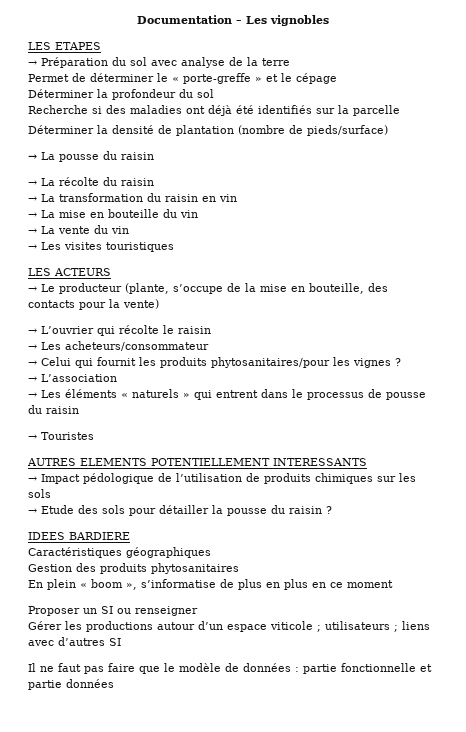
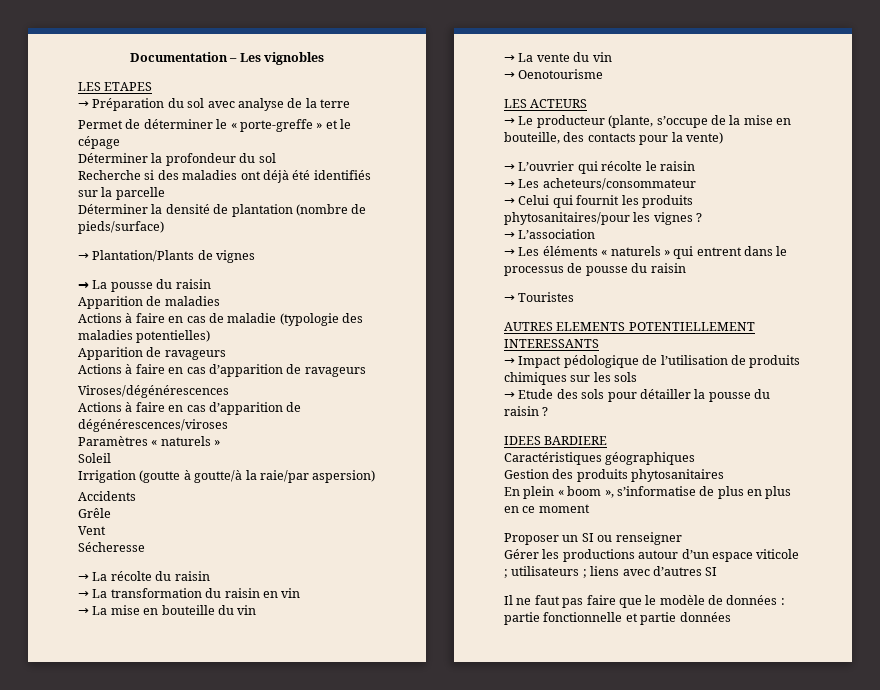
+ → Plantation/Plants de vignes
+ Apparition de maladies
+ Actions à faire en cas de maladie (typologie des maladies potentielles)
+ Apparition de ravageurs
+ Actions à faire en cas d’apparition de ravageurs
+ Viroses/dégénérescences
+ Actions à faire en cas d’apparition de dégénérescences/viroses
+ Paramètres « naturels »
+ Soleil
+ Irrigation (goutte à goutte/à la raie/par aspersion)
+ Accidents
+ Grêle
+ Vent
+ Sécheresse
- → Les visites touristiques
+ → Oenotourisme

